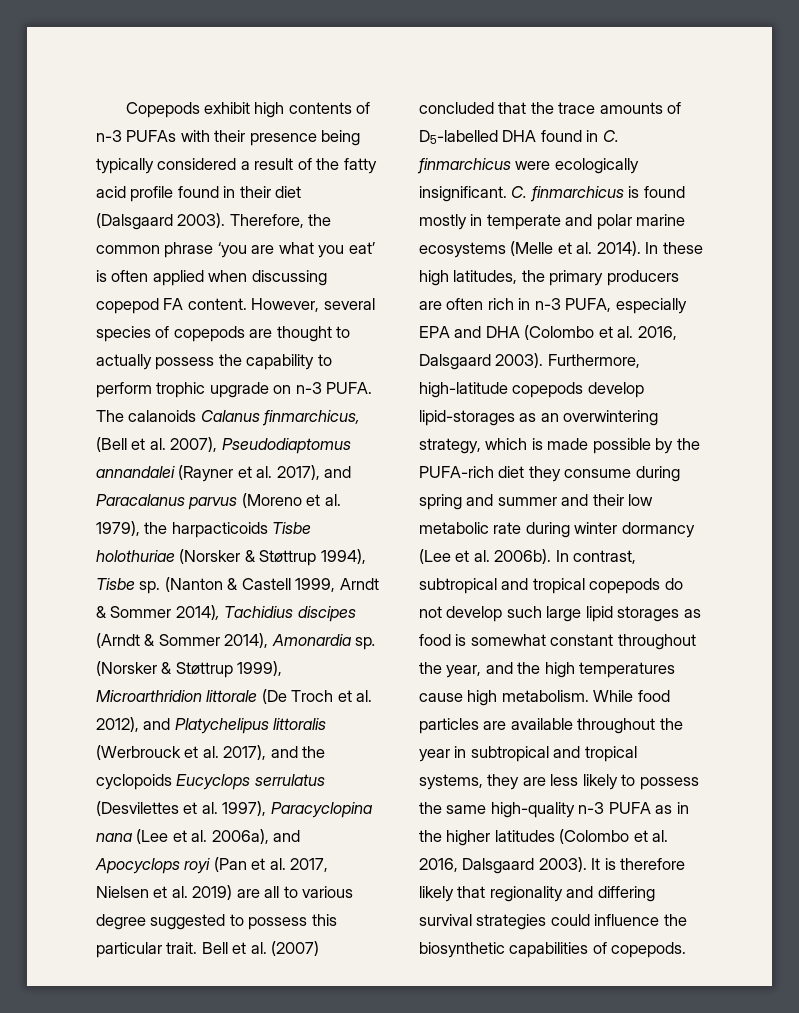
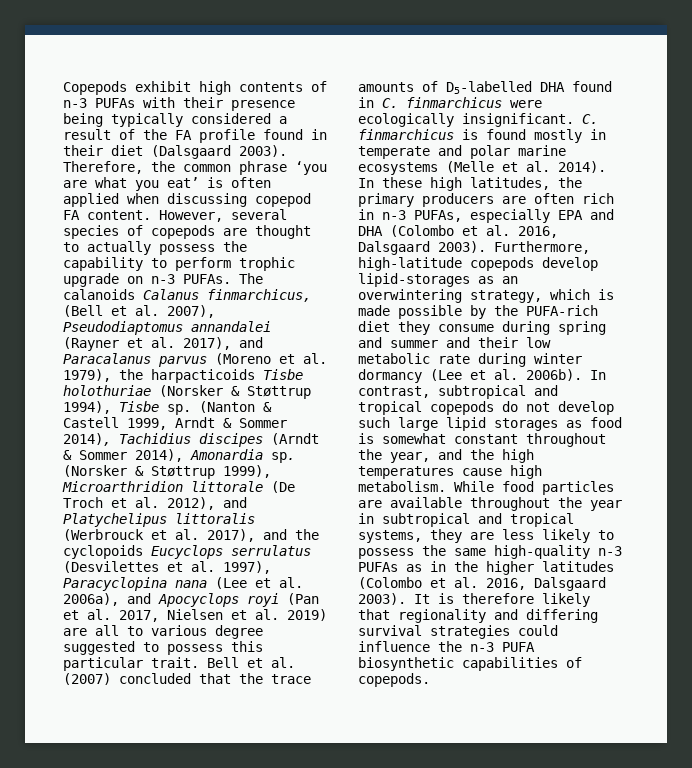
- Copepods exhibit high contents of n-3 PUFAs with their presence being typically considered a result of the fatty acid profile found in their diet (Dalsgaard 2003).
+ Copepods exhibit high contents of n-3 PUFAs with their presence being typically considered a result of the FA profile found in their diet (Dalsgaard 2003).
- However, several species of copepods are thought to actually possess the capability to perform trophic upgrade on n-3 PUFA.
+ However, several species of copepods are thought to actually possess the capability to perform trophic upgrade on n-3 PUFAs.
- In these high latitudes, the primary producers are often rich in n-3 PUFA, especially EPA and DHA (Colombo et al. 2016, Dalsgaard 2003).
+ In these high latitudes, the primary producers are often rich in n-3 PUFAs, especially EPA and DHA (Colombo et al. 2016, Dalsgaard 2003).
- While food particles are available throughout the year in subtropical and tropical systems, they are less likely to possess the same high-quality n-3 PUFA as in the higher latitudes (Colombo et al. 2016, Dalsgaard 2003).
+ While food particles are available throughout the year in subtropical and tropical systems, they are less likely to possess the same high-quality n-3 PUFAs as in the higher latitudes (Colombo et al. 2016, Dalsgaard 2003).
- It is therefore likely that regionality and differing survival strategies could influence the biosynthetic capabilities of copepods.
+ It is therefore likely that regionality and differing survival strategies could influence the n-3 PUFA biosynthetic capabilities of copepods.

